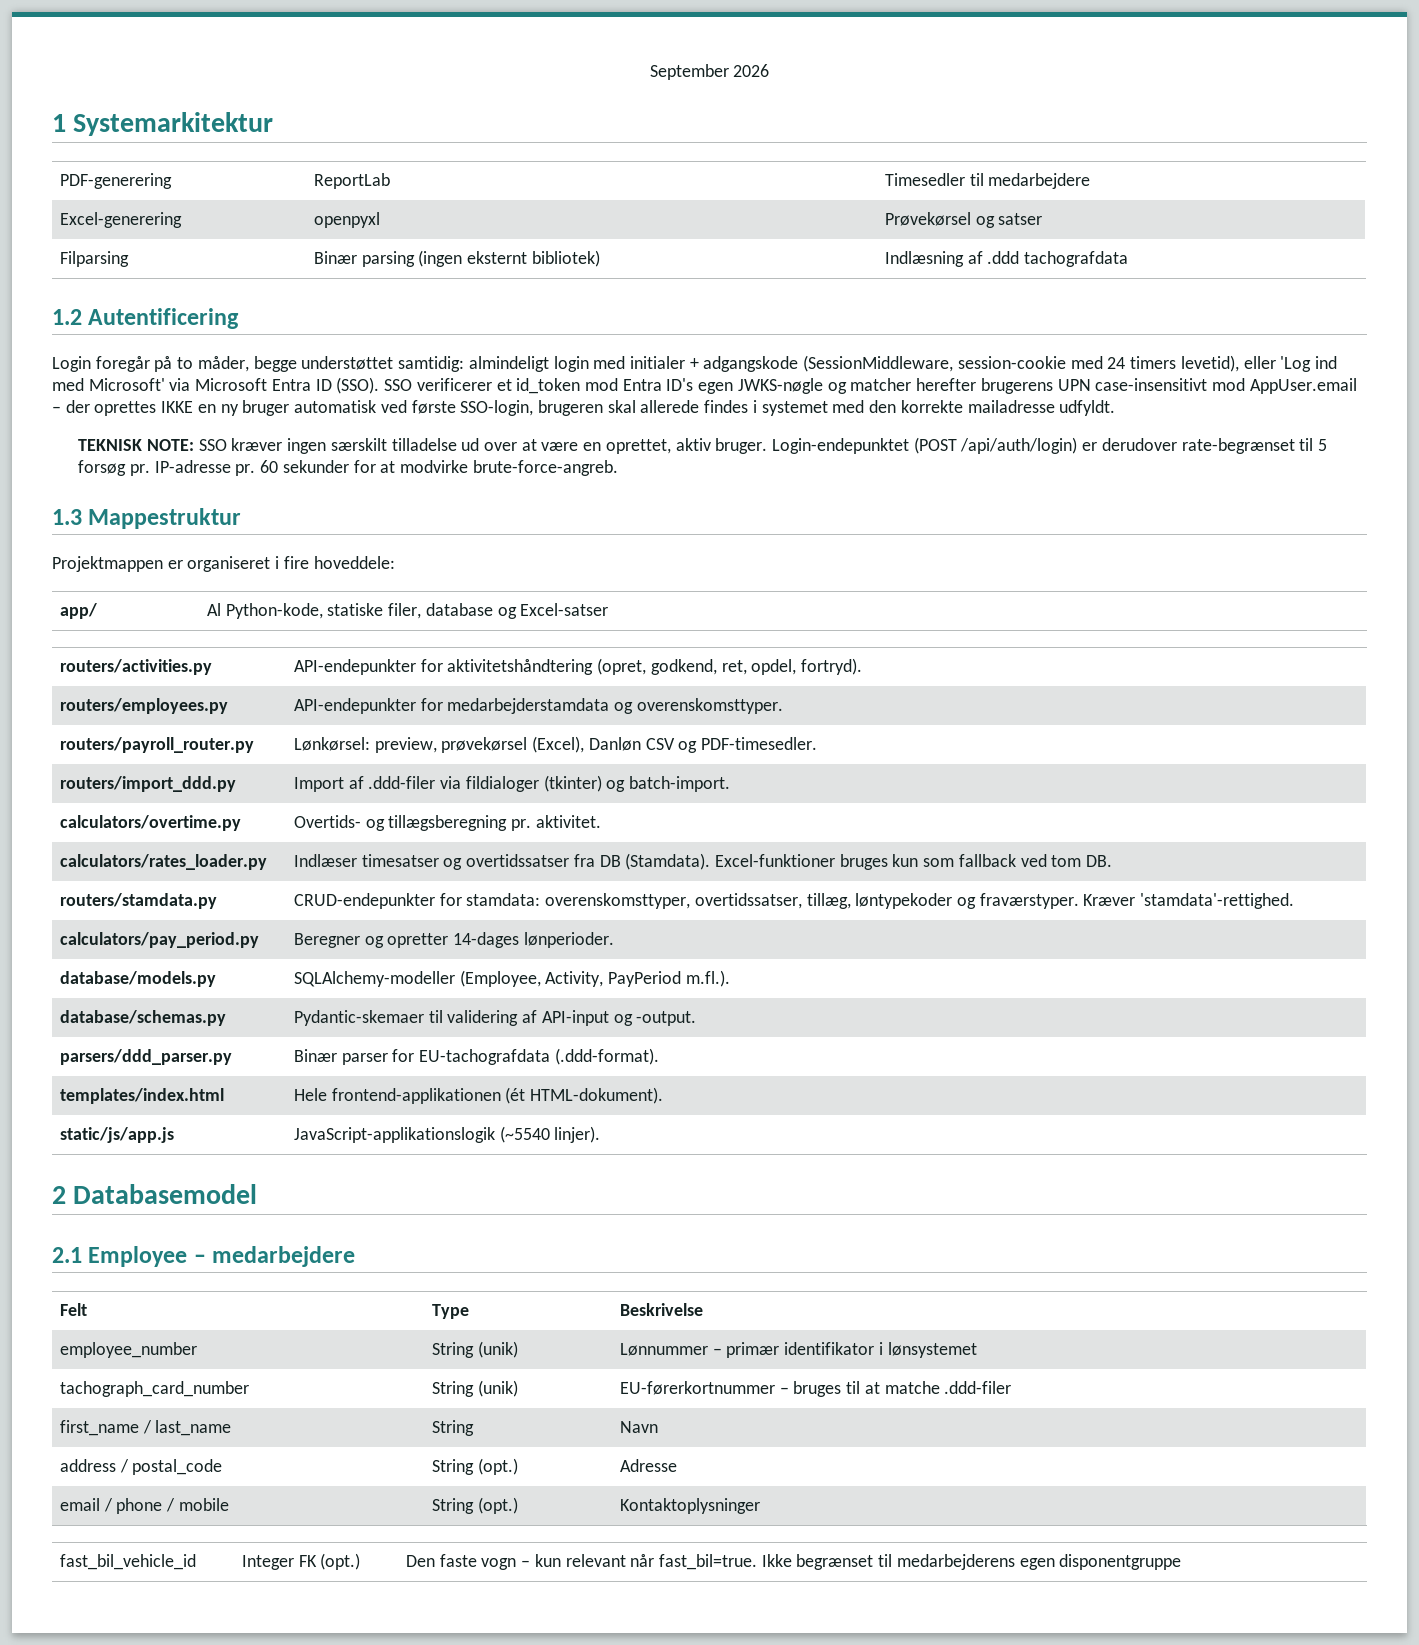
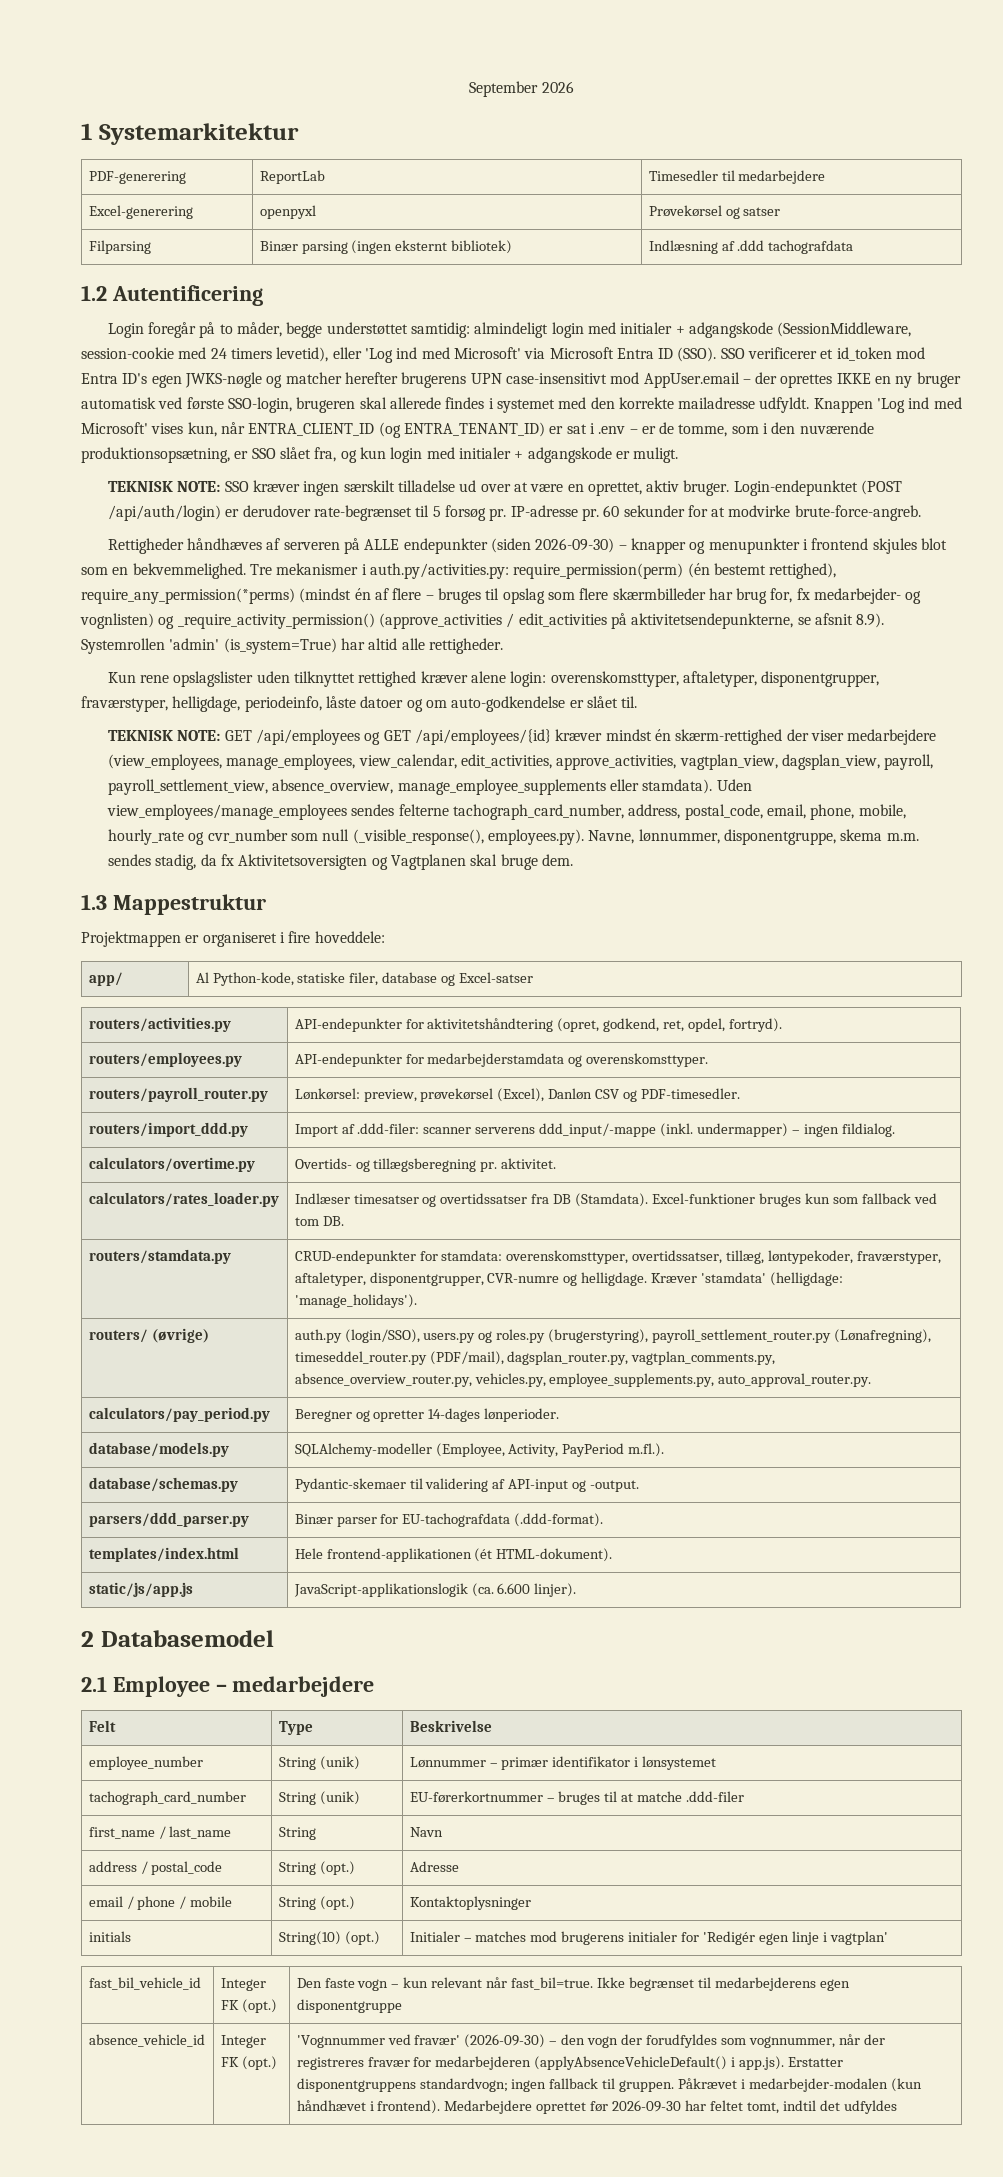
+ Knappen 'Log ind med Microsoft' vises kun, når ENTRA_CLIENT_ID (og ENTRA_TENANT_ID) er sat i .env – er de tomme, som i den nuværende produktionsopsætning, er SSO slået fra, og kun login med initialer + adgangskode er muligt.
+ Rettigheder håndhæves af serveren på ALLE endepunkter (siden 2026-09-30) – knapper og menupunkter i frontend skjules blot som en bekvemmelighed. Tre mekanismer i auth.py/activities.py: require_permission(perm) (én bestemt rettighed), require_any_permission(*perms) (mindst én af flere – bruges til opslag som flere skærmbilleder har brug for, fx medarbejder- og vognlisten) og _require_activity_permission() (approve_activities / edit_activities på aktivitetsendepunkterne, se afsnit 8.9). Systemrollen 'admin' (is_system=True) har altid alle rettigheder.
+ Kun rene opslagslister uden tilknyttet rettighed kræver alene login: overenskomsttyper, aftaletyper, disponentgrupper, fraværstyper, helligdage, periodeinfo, låste datoer og om auto-godkendelse er slået til.
+ TEKNISK NOTE: GET /api/employees og GET /api/employees/{id} kræver mindst én skærm-rettighed der viser medarbejdere (view_employees, manage_employees, view_calendar, edit_activities, approve_activities, vagtplan_view, dagsplan_view, payroll, payroll_settlement_view, absence_overview, manage_employee_supplements eller stamdata). Uden view_employees/manage_employees sendes felterne tachograph_card_number, address, postal_code, email, phone, mobile, hourly_rate og cvr_number som null (_visible_response(), employees.py). Navne, lønnummer, disponentgruppe, skema m.m. sendes stadig, da fx Aktivitetsoversigten og Vagtplanen skal bruge dem.
- routers/import_ddd.py | Import af .ddd-filer via fildialoger (tkinter) og batch-import.
+ routers/import_ddd.py | Import af .ddd-filer: scanner serverens ddd_input/-mappe (inkl. undermapper) – ingen fildialog.
- routers/stamdata.py | CRUD-endepunkter for stamdata: overenskomsttyper, overtidssatser, tillæg, løntypekoder og fraværstyper. Kræver 'stamdata'-rettighed.
+ routers/stamdata.py | CRUD-endepunkter for stamdata: overenskomsttyper, overtidssatser, tillæg, løntypekoder, fraværstyper, aftaletyper, disponentgrupper, CVR-numre og helligdage. Kræver 'stamdata' (helligdage: 'manage_holidays').
+ routers/ (øvrige) | auth.py (login/SSO), users.py og roles.py (brugerstyring), payroll_settlement_router.py (Lønafregning), timeseddel_router.py (PDF/mail), dagsplan_router.py, vagtplan_comments.py, absence_overview_router.py, vehicles.py, employee_supplements.py, auto_approval_router.py.
- static/js/app.js | JavaScript-applikationslogik (~5540 linjer).
+ static/js/app.js | JavaScript-applikationslogik (ca. 6.600 linjer).
+ initials | String(10) (opt.) | Initialer – matches mod brugerens initialer for 'Redigér egen linje i vagtplan'
+ absence_vehicle_id | Integer FK (opt.) | 'Vognnummer ved fravær' (2026-09-30) – den vogn der forudfyldes som vognnummer, når der registreres fravær for medarbejderen (applyAbsenceVehicleDefault() i app.js). Erstatter disponentgruppens standardvogn; ingen fallback til gruppen. Påkrævet i medarbejder-modalen (kun håndhævet i frontend). Medarbejdere oprettet før 2026-09-30 har feltet tomt, indtil det udfyldes

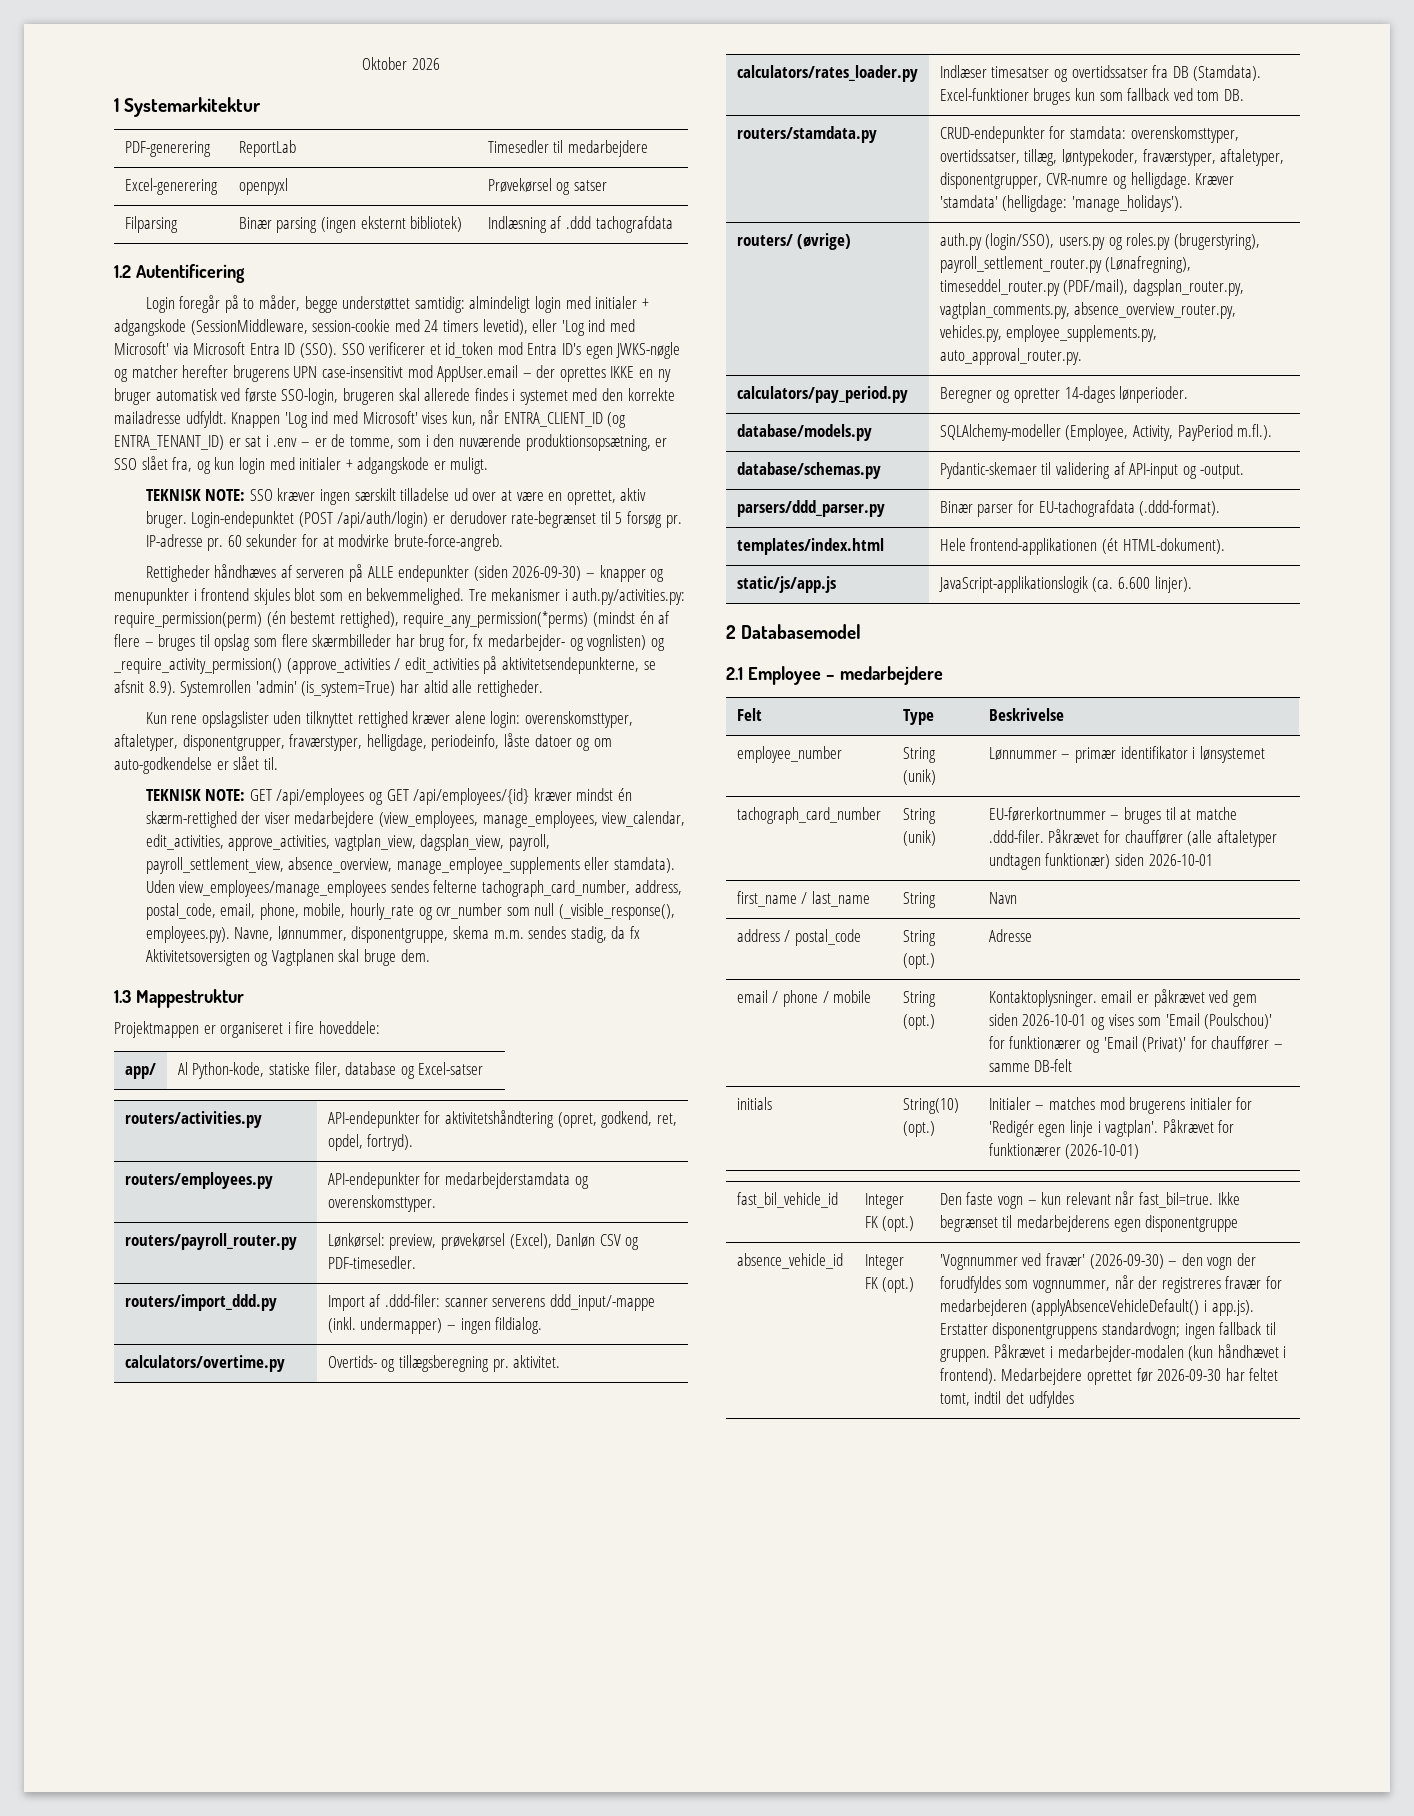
- September 2026
+ Oktober 2026
- tachograph_card_number | String (unik) | EU-førerkortnummer – bruges til at matche .ddd-filer
+ tachograph_card_number | String (unik) | EU-førerkortnummer – bruges til at matche .ddd-filer. Påkrævet for chauffører (alle aftaletyper undtagen funktionær) siden 2026-10-01
- email / phone / mobile | String (opt.) | Kontaktoplysninger
+ email / phone / mobile | String (opt.) | Kontaktoplysninger. email er påkrævet ved gem siden 2026-10-01 og vises som 'Email (Poulschou)' for funktionærer og 'Email (Privat)' for chauffører – samme DB-felt
- initials | String(10) (opt.) | Initialer – matches mod brugerens initialer for 'Redigér egen linje i vagtplan'
+ initials | String(10) (opt.) | Initialer – matches mod brugerens initialer for 'Redigér egen linje i vagtplan'. Påkrævet for funktionærer (2026-10-01)

